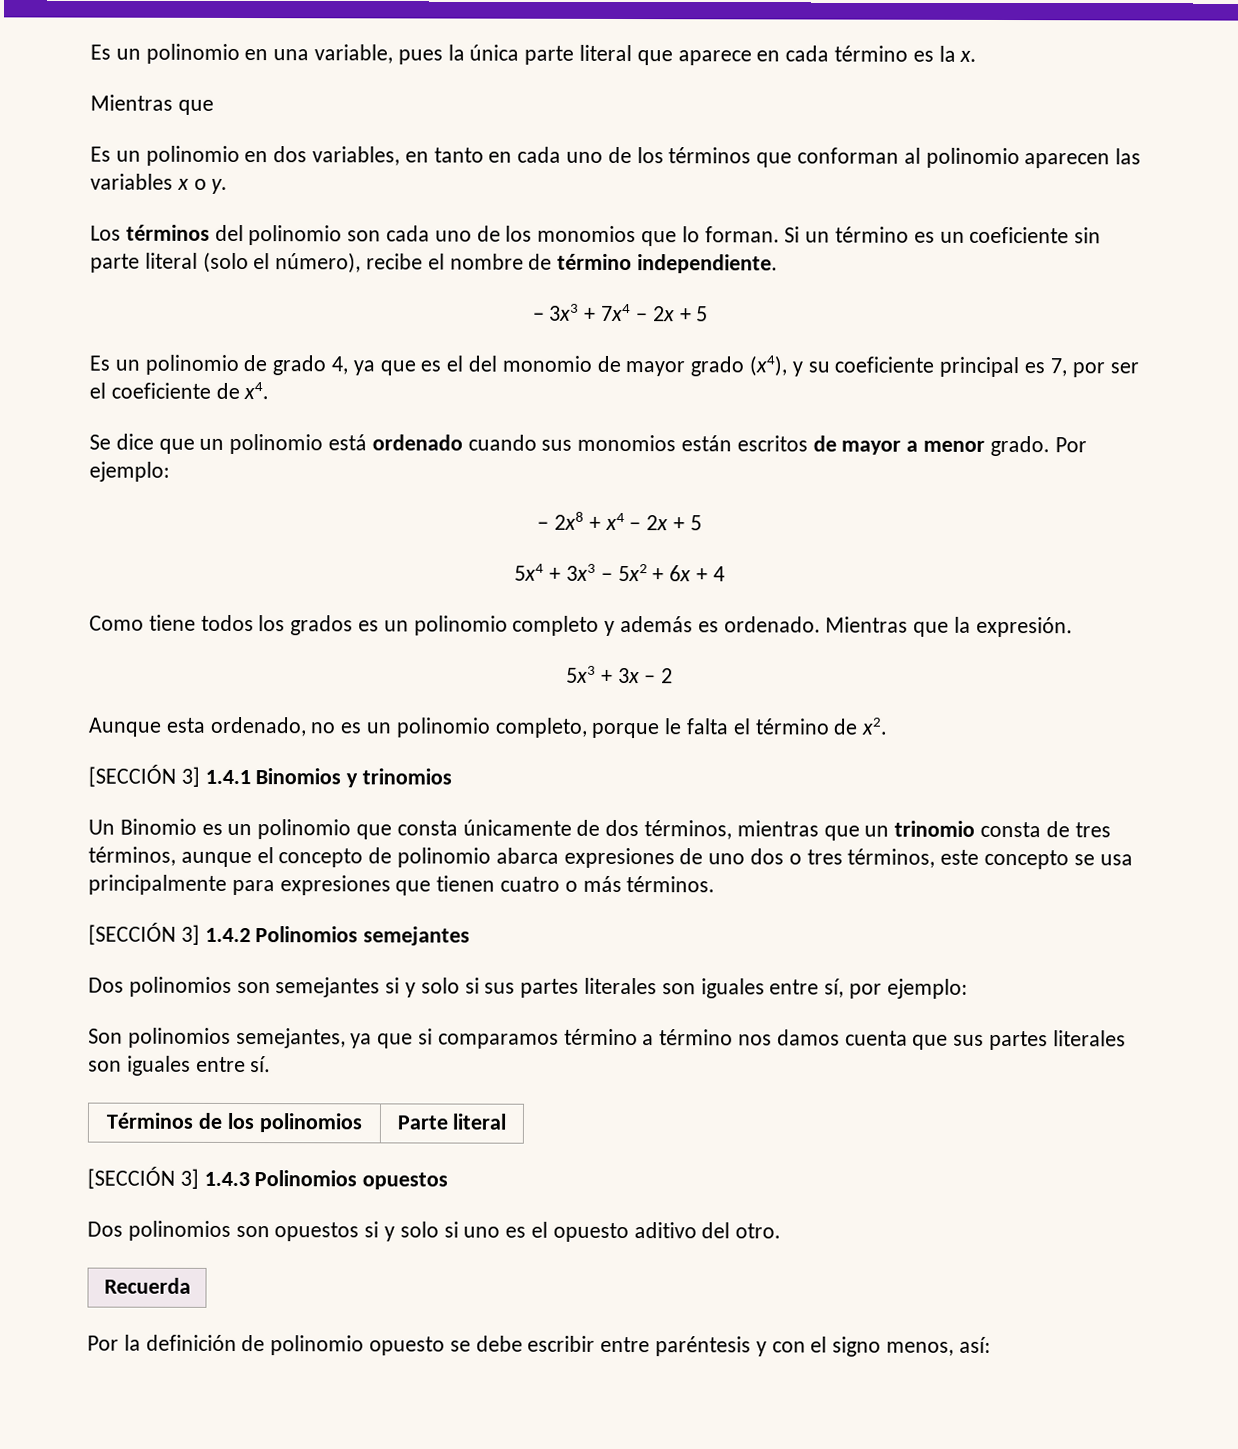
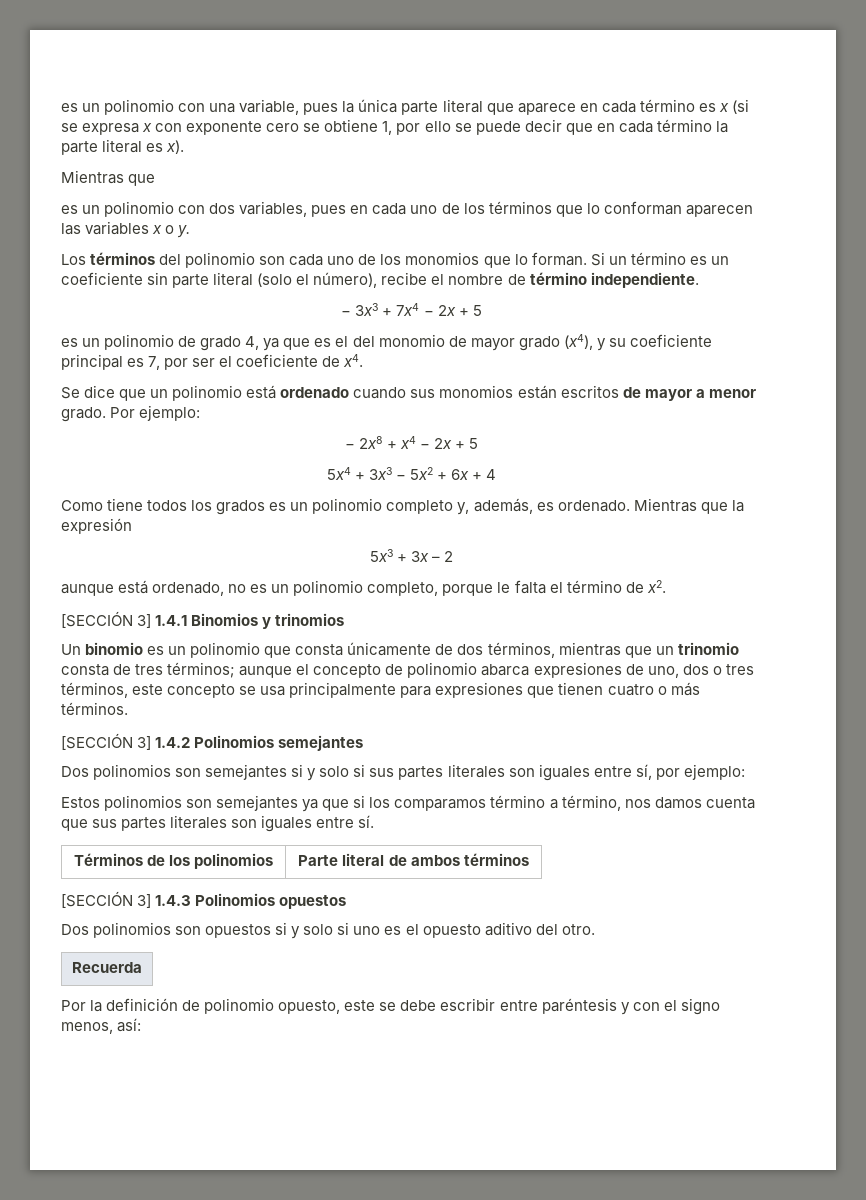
- Es un polinomio en una variable, pues la única parte literal que aparece en cada término es la x.
+ es un polinomio con una variable, pues la única parte literal que aparece en cada término es x (si se expresa x con exponente cero se obtiene 1, por ello se puede decir que en cada término la parte literal es x).
- Es un polinomio en dos variables, en tanto en cada uno de los términos que conforman al polinomio aparecen las variables x o y.
+ es un polinomio con dos variables, pues en cada uno de los términos que lo conforman aparecen las variables x o y.
- Es un polinomio de grado 4, ya que es el del monomio de mayor grado (x4), y su coeficiente principal es 7, por ser el coeficiente de x4.
+ es un polinomio de grado 4, ya que es el del monomio de mayor grado (x4), y su coeficiente principal es 7, por ser el coeficiente de x4.
- Como tiene todos los grados es un polinomio completo y además es ordenado.
+ Como tiene todos los grados es un polinomio completo y, además, es ordenado.
- Mientras que la expresión.
+ Mientras que la expresión
- Aunque esta ordenado, no es un polinomio completo, porque le falta el término de x2.
+ aunque está ordenado, no es un polinomio completo, porque le falta el término de x2.
- Un Binomio es un polinomio que consta únicamente de dos términos, mientras que un trinomio consta de tres términos, aunque el concepto de polinomio abarca expresiones de uno dos o tres términos, este concepto se usa principalmente para expresiones que tienen cuatro o más términos.
+ Un binomio es un polinomio que consta únicamente de dos términos, mientras que un trinomio consta de tres términos; aunque el concepto de polinomio abarca expresiones de uno, dos o tres términos, este concepto se usa principalmente para expresiones que tienen cuatro o más términos.
- Son polinomios semejantes, ya que si comparamos término a término nos damos cuenta que sus partes literales son iguales entre sí.
+ Estos polinomios son semejantes ya que si los comparamos término a término, nos damos cuenta que sus partes literales son iguales entre sí.
- Términos de los polinomios | Parte literal
+ Términos de los polinomios | Parte literal de ambos términos
- Por la definición de polinomio opuesto se debe escribir entre paréntesis y con el signo menos, así:
+ Por la definición de polinomio opuesto, este se debe escribir entre paréntesis y con el signo menos, así:

